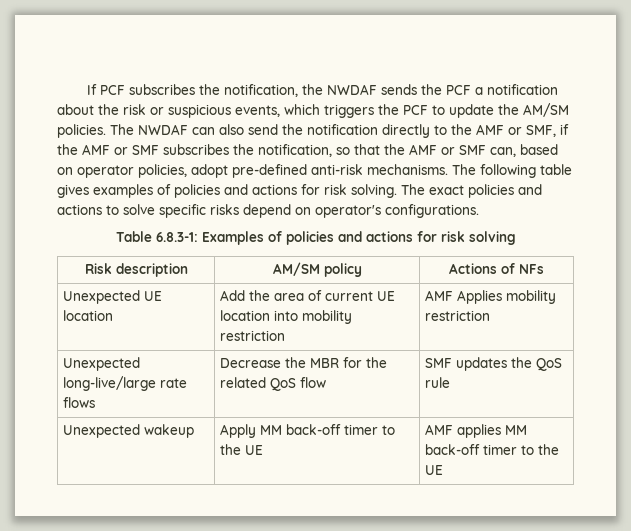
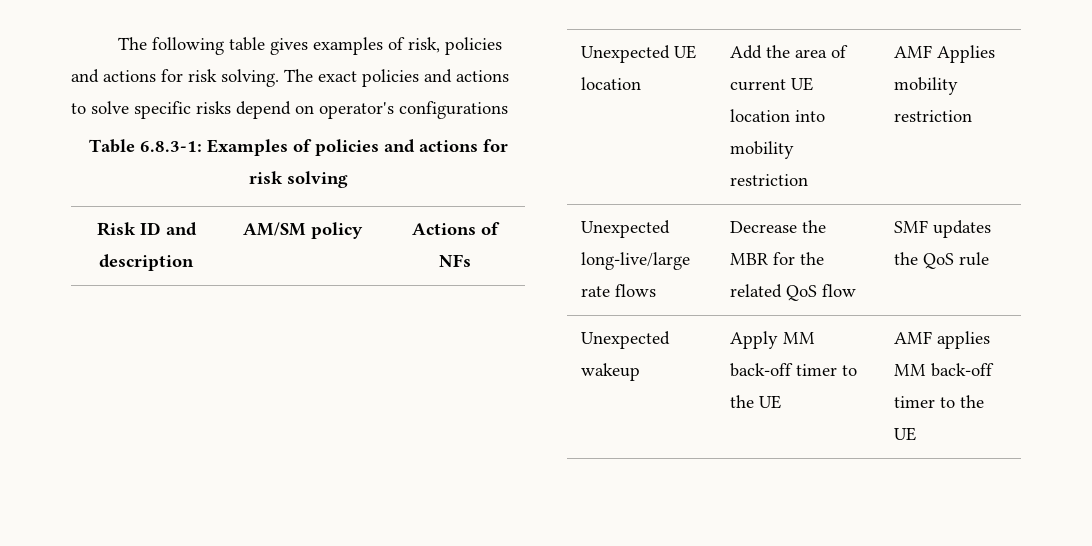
- If PCF subscribes the notification, the NWDAF sends the PCF a notification about the risk or suspicious events, which triggers the PCF to update the AM/SM policies. The NWDAF can also send the notification directly to the AMF or SMF, if the AMF or SMF subscribes the notification, so that the AMF or SMF can, based on operator policies, adopt pre-defined anti-risk mechanisms. The following table gives examples of policies and actions for risk solving.
+ The following table gives examples of risk, policies and actions for risk solving.
- The exact policies and actions to solve specific risks depend on operator's configurations.
+ The exact policies and actions to solve specific risks depend on operator's configurations
- Risk description | AM/SM policy | Actions of NFs
+ Risk ID and description | AM/SM policy | Actions of NFs

